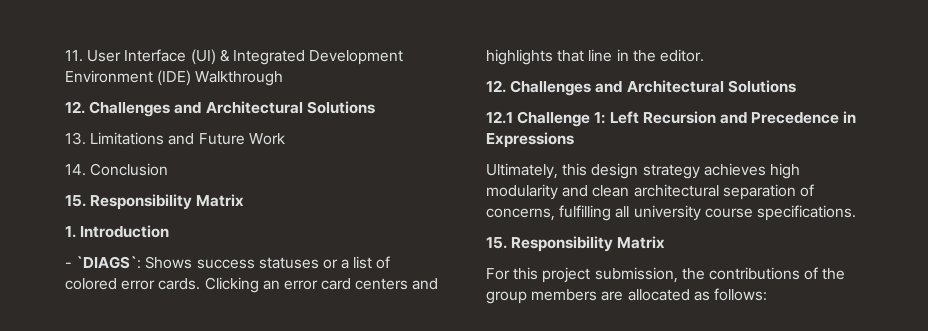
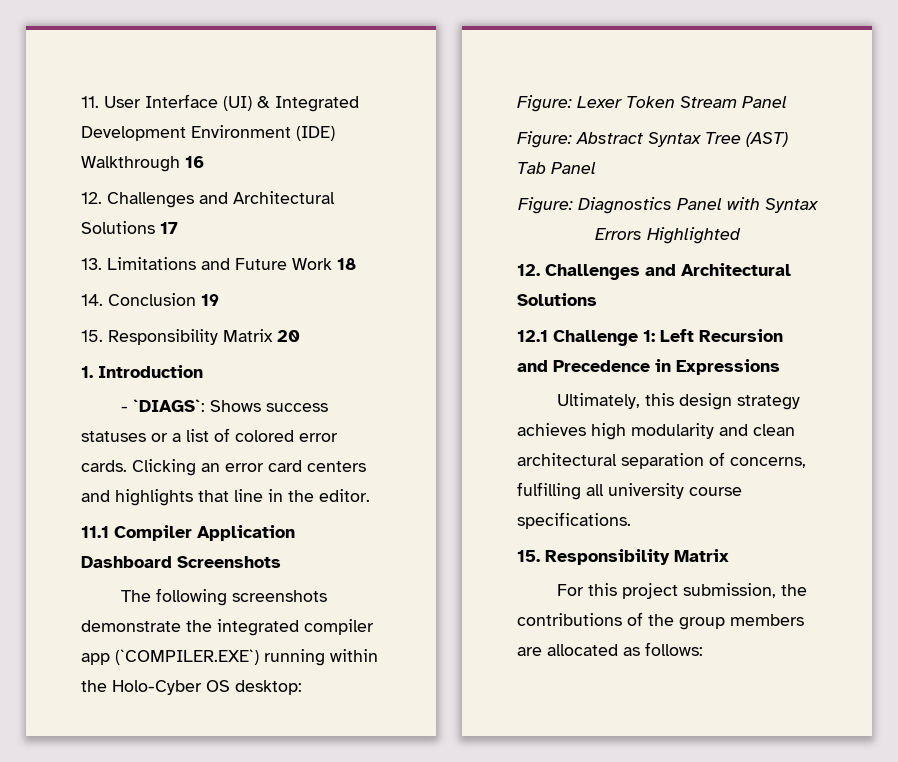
- 11. User Interface (UI) & Integrated Development Environment (IDE) Walkthrough
- 12. Challenges and Architectural Solutions
+ 11. User Interface (UI) & Integrated Development Environment (IDE) Walkthrough 16
+ 12. Challenges and Architectural Solutions 17
- 13. Limitations and Future Work
+ 13. Limitations and Future Work 18
- 14. Conclusion
- 15. Responsibility Matrix
+ 14. Conclusion 19
+ 15. Responsibility Matrix 20
+ 11.1 Compiler Application Dashboard Screenshots
+ The following screenshots demonstrate the integrated compiler app (`COMPILER.EXE`) running within the Holo-Cyber OS desktop:
+ Figure: Lexer Token Stream Panel
+ Figure: Abstract Syntax Tree (AST) Tab Panel
+ Figure: Diagnostics Panel with Syntax Errors Highlighted

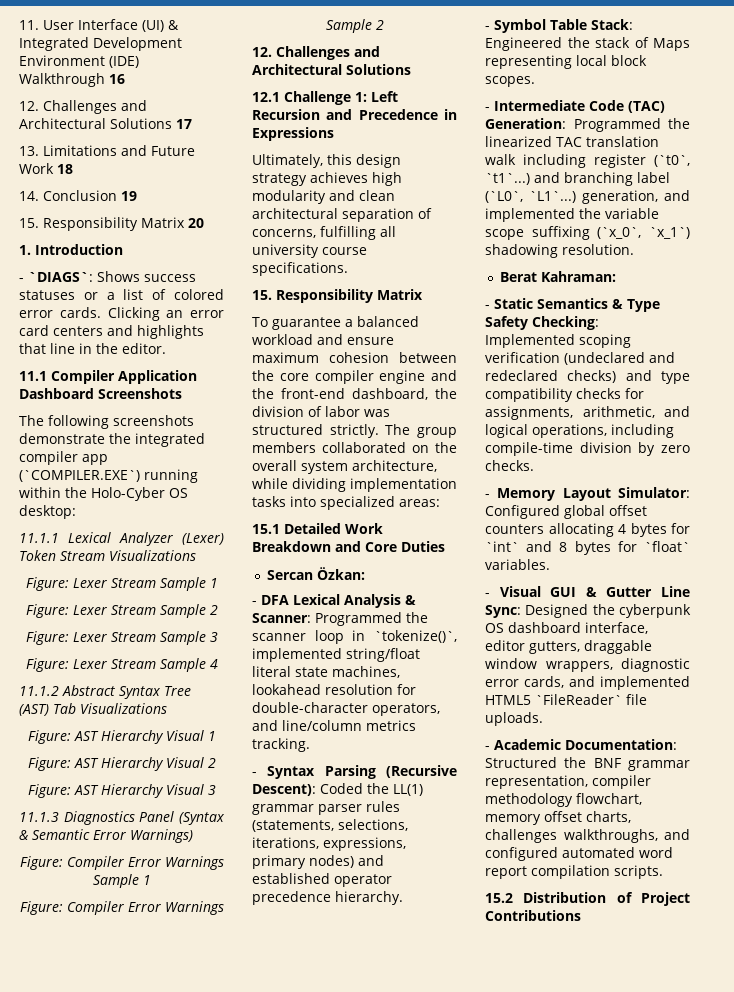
- Figure: Lexer Token Stream Panel
- Figure: Abstract Syntax Tree (AST) Tab Panel
- Figure: Diagnostics Panel with Syntax Errors Highlighted
+ 11.1.1 Lexical Analyzer (Lexer) Token Stream Visualizations
+ Figure: Lexer Stream Sample 1
+ Figure: Lexer Stream Sample 2
+ Figure: Lexer Stream Sample 3
+ Figure: Lexer Stream Sample 4
+ 11.1.2 Abstract Syntax Tree (AST) Tab Visualizations
+ Figure: AST Hierarchy Visual 1
+ Figure: AST Hierarchy Visual 2
+ Figure: AST Hierarchy Visual 3
+ 11.1.3 Diagnostics Panel (Syntax & Semantic Error Warnings)
+ Figure: Compiler Error Warnings Sample 1
+ Figure: Compiler Error Warnings Sample 2
- For this project submission, the contributions of the group members are allocated as follows:
+ To guarantee a balanced workload and ensure maximum cohesion between the core compiler engine and the front-end dashboard, the division of labor was structured strictly. The group members collaborated on the overall system architecture, while dividing implementation tasks into specialized areas:
+ 15.1 Detailed Work Breakdown and Core Duties
+ Sercan Özkan:
+ - DFA Lexical Analysis & Scanner: Programmed the scanner loop in `tokenize()`, implemented string/float literal state machines, lookahead resolution for double-character operators, and line/column metrics tracking.
+ - Syntax Parsing (Recursive Descent): Coded the LL(1) grammar parser rules (statements, selections, iterations, expressions, primary nodes) and established operator precedence hierarchy.
+ - Symbol Table Stack: Engineered the stack of Maps representing local block scopes.
+ - Intermediate Code (TAC) Generation: Programmed the linearized TAC translation walk including register (`t0`, `t1`...) and branching label (`L0`, `L1`...) generation, and implemented the variable scope suffixing (`x_0`, `x_1`) shadowing resolution.
+ Berat Kahraman:
+ - Static Semantics & Type Safety Checking: Implemented scoping verification (undeclared and redeclared checks) and type compatibility checks for assignments, arithmetic, and logical operations, including compile-time division by zero checks.
+ - Memory Layout Simulator: Configured global offset counters allocating 4 bytes for `int` and 8 bytes for `float` variables.
+ - Visual GUI & Gutter Line Sync: Designed the cyberpunk OS dashboard interface, editor gutters, draggable window wrappers, diagnostic error cards, and implemented HTML5 `FileReader` file uploads.
+ - Academic Documentation: Structured the BNF grammar representation, compiler methodology flowchart, memory offset charts, challenges walkthroughs, and configured automated word report compilation scripts.
+ 15.2 Distribution of Project Contributions

